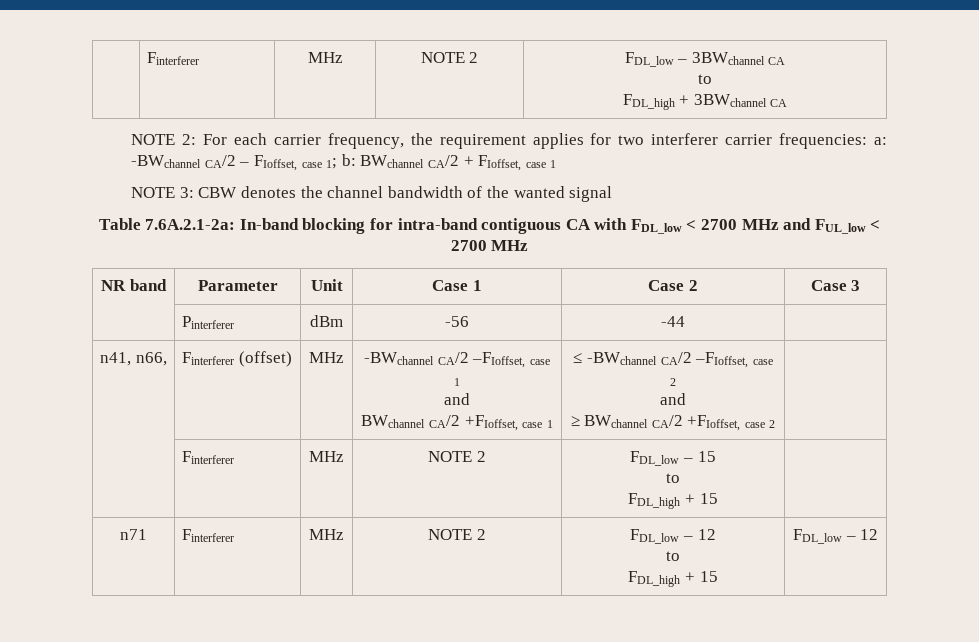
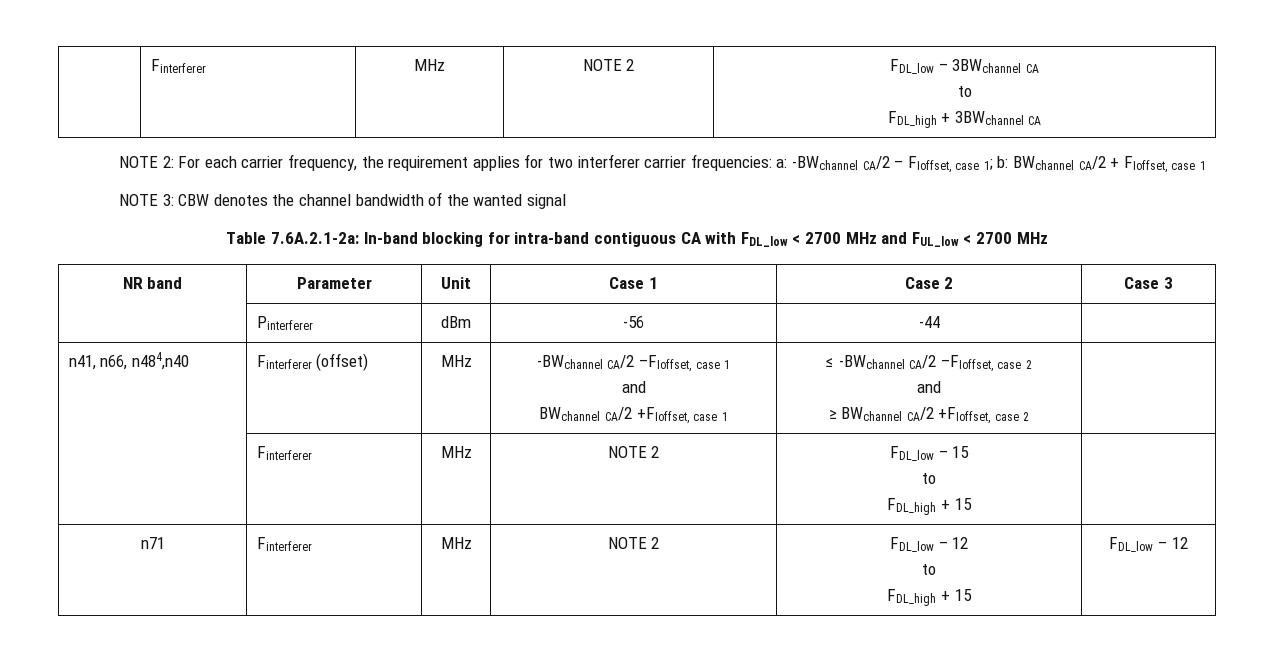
- n41, n66, | Finterferer (offset) | MHz | -BWchannel CA/2 –FIoffset, case 1
+ n41, n66, n484,n40 | Finterferer (offset) | MHz | -BWchannel CA/2 –FIoffset, case 1

